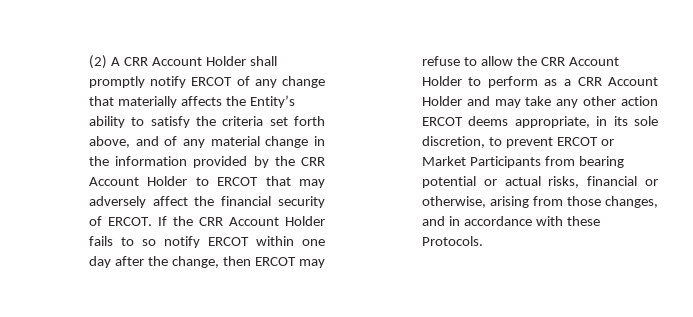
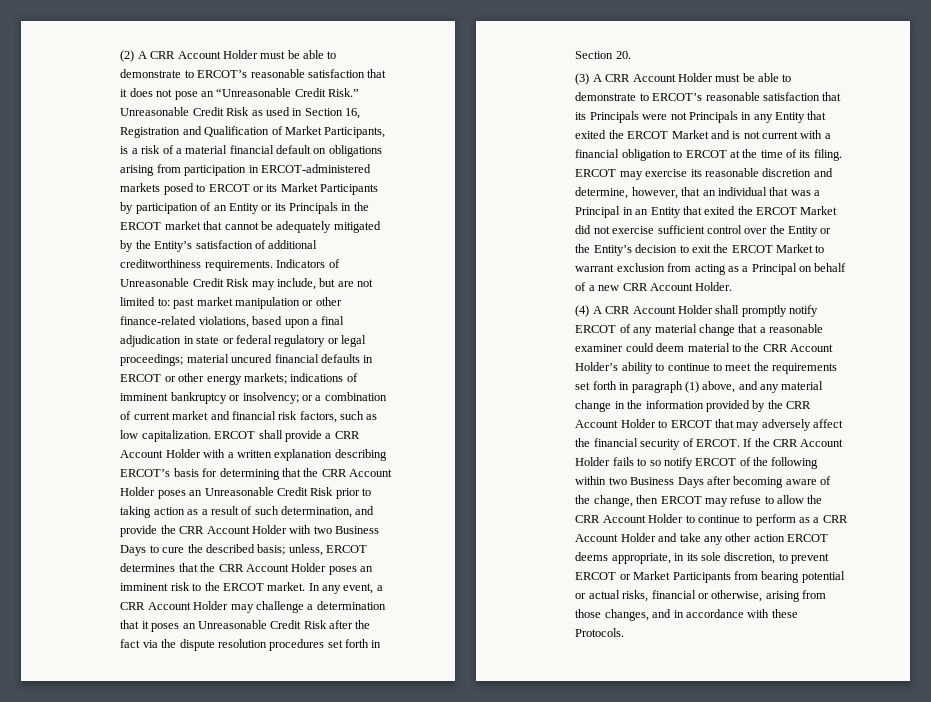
- (2) A CRR Account Holder shall promptly notify ERCOT of any change that materially affects the Entity’s ability to satisfy the criteria set forth above, and of any material change in the information provided by the CRR Account Holder to ERCOT that may adversely affect the financial security of ERCOT.
+ (2) A CRR Account Holder must be able to demonstrate to ERCOT’s reasonable satisfaction that it does not pose an “Unreasonable Credit Risk.” Unreasonable Credit Risk as used in Section 16, Registration and Qualification of Market Participants, is a risk of a material financial default on obligations arising from participation in ERCOT-administered markets posed to ERCOT or its Market Participants by participation of an Entity or its Principals in the ERCOT market that cannot be adequately mitigated by the Entity’s satisfaction of additional creditworthiness requirements. Indicators of Unreasonable Credit Risk may include, but are not limited to: past market manipulation or other finance-related violations, based upon a final adjudication in state or federal regulatory or legal proceedings; material uncured financial defaults in ERCOT or other energy markets; indications of imminent bankruptcy or insolvency; or a combination of current market and financial risk factors, such as low capitalization. ERCOT shall provide a CRR Account Holder with a written explanation describing ERCOT’s basis for determining that the CRR Account Holder poses an Unreasonable Credit Risk prior to taking action as a result of such determination, and provide the CRR Account Holder with two Business Days to cure the described basis; unless, ERCOT determines that the CRR Account Holder poses an imminent risk to the ERCOT market. In any event, a CRR Account Holder may challenge a determination that it poses an Unreasonable Credit Risk after the fact via the dispute resolution procedures set forth in Section 20.
+ (3) A CRR Account Holder must be able to demonstrate to ERCOT’s reasonable satisfaction that its Principals were not Principals in any Entity that exited the ERCOT Market and is not current with a financial obligation to ERCOT at the time of its filing. ERCOT may exercise its reasonable discretion and determine, however, that an individual that was a Principal in an Entity that exited the ERCOT Market did not exercise sufficient control over the Entity or the Entity’s decision to exit the ERCOT Market to warrant exclusion from acting as a Principal on behalf of a new CRR Account Holder.
+ (4) A CRR Account Holder shall promptly notify ERCOT of any material change that a reasonable examiner could deem material to the CRR Account Holder’s ability to continue to meet the requirements set forth in paragraph (1) above, and any material change in the information provided by the CRR Account Holder to ERCOT that may adversely affect the financial security of ERCOT.
- If the CRR Account Holder fails to so notify ERCOT within one day after the change, then ERCOT may refuse to allow the CRR Account Holder to perform as a CRR Account Holder and may take any other action ERCOT deems appropriate, in its sole discretion, to prevent ERCOT or Market Participants from bearing potential or actual risks, financial or otherwise, arising from those changes, and in accordance with these Protocols.
+ If the CRR Account Holder fails to so notify ERCOT of the following within two Business Days after becoming aware of the change, then ERCOT may refuse to allow the CRR Account Holder to continue to perform as a CRR Account Holder and take any other action ERCOT deems appropriate, in its sole discretion, to prevent ERCOT or Market Participants from bearing potential or actual risks, financial or otherwise, arising from those changes, and in accordance with these Protocols.

